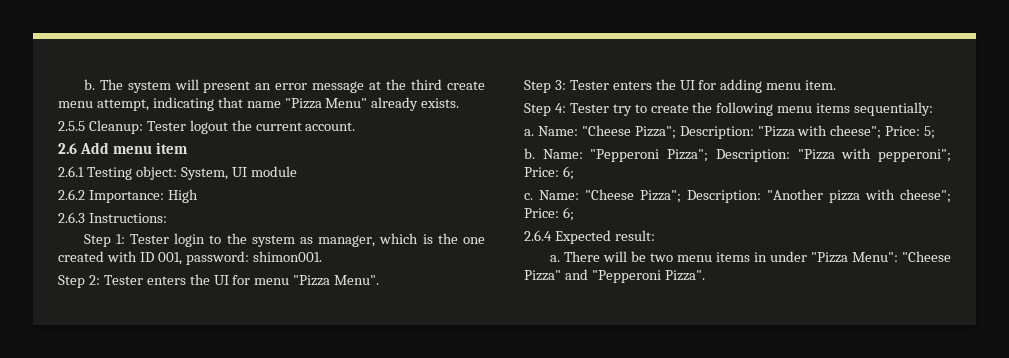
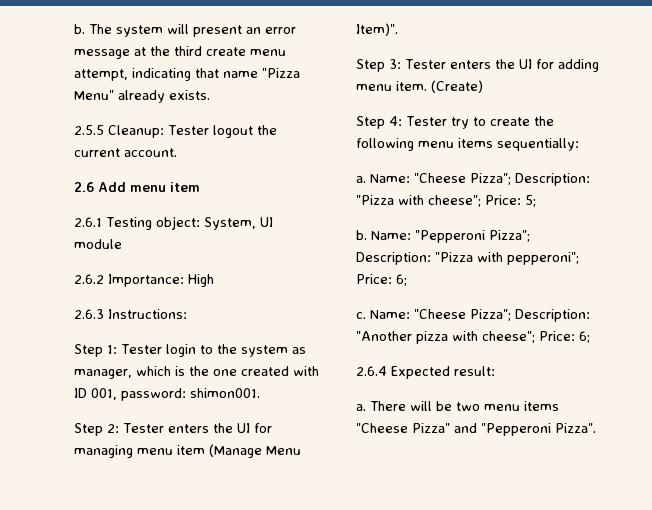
- Step 2: Tester enters the UI for menu "Pizza Menu".
+ Step 2: Tester enters the UI for managing menu item (Manage Menu Item)".
+ (Create)
- There will be two menu items in under "Pizza Menu": "Cheese Pizza" and "Pepperoni Pizza".
+ There will be two menu items "Cheese Pizza" and "Pepperoni Pizza".

